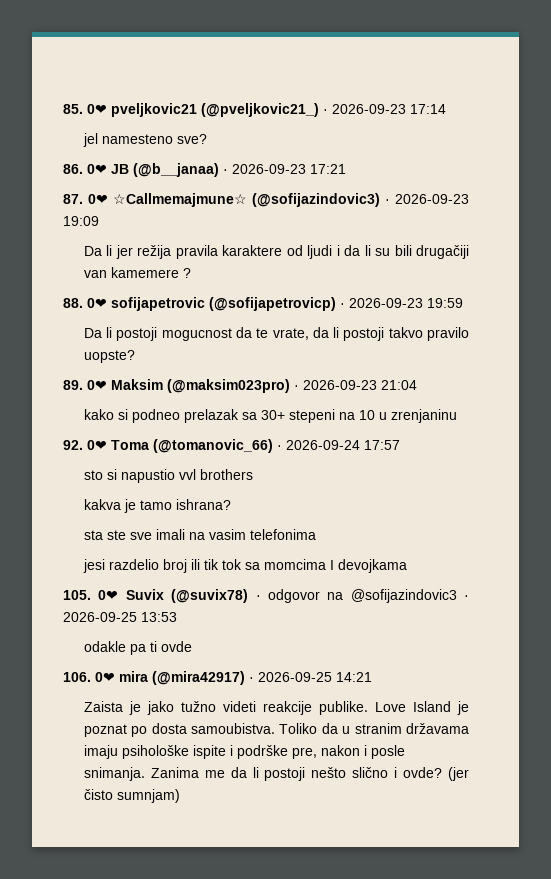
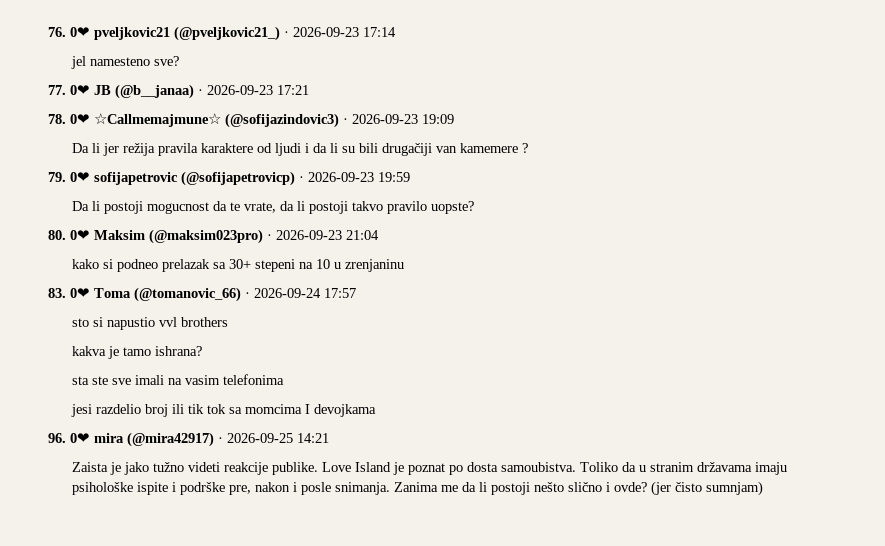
- 85. 0❤ pveljkovic21 (@pveljkovic21_) · 2026-09-23 17:14
+ 76. 0❤ pveljkovic21 (@pveljkovic21_) · 2026-09-23 17:14
- 86. 0❤ JB (@b__janaa) · 2026-09-23 17:21
+ 77. 0❤ JB (@b__janaa) · 2026-09-23 17:21
- 87. 0❤ ☆Callmemajmune☆ (@sofijazindovic3) · 2026-09-23 19:09
+ 78. 0❤ ☆Callmemajmune☆ (@sofijazindovic3) · 2026-09-23 19:09
- 88. 0❤ sofijapetrovic (@sofijapetrovicp) · 2026-09-23 19:59
+ 79. 0❤ sofijapetrovic (@sofijapetrovicp) · 2026-09-23 19:59
- 89. 0❤ Maksim (@maksim023pro) · 2026-09-23 21:04
+ 80. 0❤ Maksim (@maksim023pro) · 2026-09-23 21:04
- 92. 0❤ Toma (@tomanovic_66) · 2026-09-24 17:57
+ 83. 0❤ Toma (@tomanovic_66) · 2026-09-24 17:57
- 105. 0❤ Suvix (@suvix78) · odgovor na @sofijazindovic3 · 2026-09-25 13:53
- odakle pa ti ovde
- 106. 0❤ mira (@mira42917) · 2026-09-25 14:21
+ 96. 0❤ mira (@mira42917) · 2026-09-25 14:21

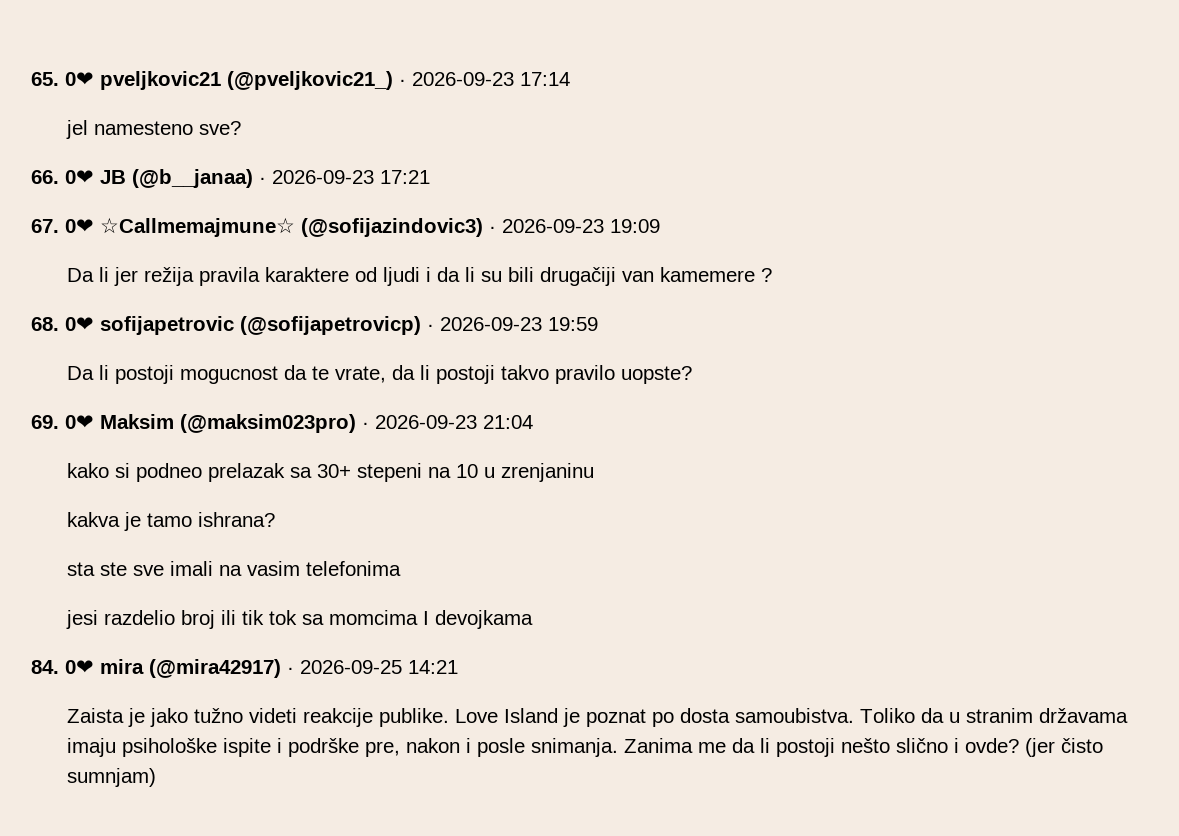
- 76. 0❤ pveljkovic21 (@pveljkovic21_) · 2026-09-23 17:14
+ 65. 0❤ pveljkovic21 (@pveljkovic21_) · 2026-09-23 17:14
- 77. 0❤ JB (@b__janaa) · 2026-09-23 17:21
+ 66. 0❤ JB (@b__janaa) · 2026-09-23 17:21
- 78. 0❤ ☆Callmemajmune☆ (@sofijazindovic3) · 2026-09-23 19:09
+ 67. 0❤ ☆Callmemajmune☆ (@sofijazindovic3) · 2026-09-23 19:09
- 79. 0❤ sofijapetrovic (@sofijapetrovicp) · 2026-09-23 19:59
+ 68. 0❤ sofijapetrovic (@sofijapetrovicp) · 2026-09-23 19:59
- 80. 0❤ Maksim (@maksim023pro) · 2026-09-23 21:04
+ 69. 0❤ Maksim (@maksim023pro) · 2026-09-23 21:04
- 83. 0❤ Toma (@tomanovic_66) · 2026-09-24 17:57
- sto si napustio vvl brothers
- 96. 0❤ mira (@mira42917) · 2026-09-25 14:21
+ 84. 0❤ mira (@mira42917) · 2026-09-25 14:21

